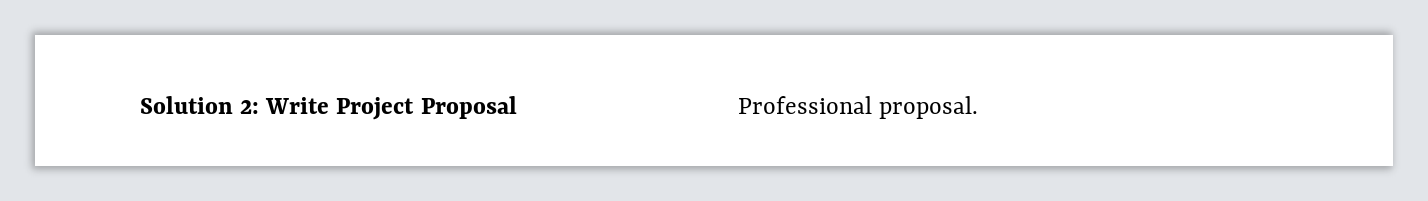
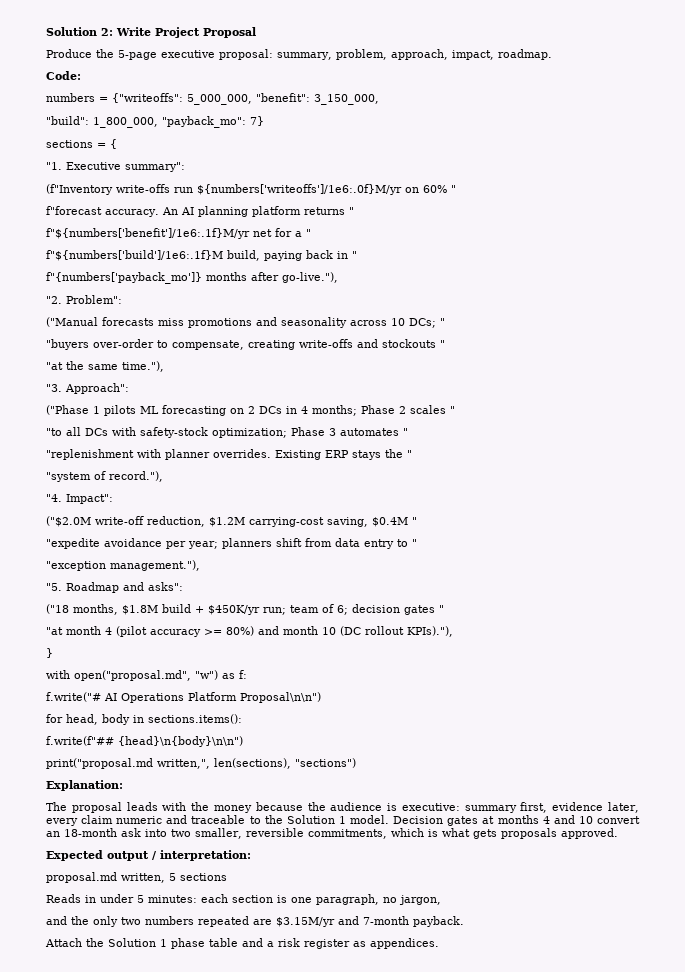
- Professional proposal.
+ Produce the 5-page executive proposal: summary, problem, approach, impact, roadmap.
+ Code:
+ numbers = {"writeoffs": 5_000_000, "benefit": 3_150_000,
+ "build": 1_800_000, "payback_mo": 7}
+ sections = {
+ "1. Executive summary":
+ (f"Inventory write-offs run ${numbers['writeoffs']/1e6:.0f}M/yr on 60% "
+ f"forecast accuracy. An AI planning platform returns "
+ f"${numbers['benefit']/1e6:.1f}M/yr net for a "
+ f"${numbers['build']/1e6:.1f}M build, paying back in "
+ f"{numbers['payback_mo']} months after go-live."),
+ "2. Problem":
+ ("Manual forecasts miss promotions and seasonality across 10 DCs; "
+ "buyers over-order to compensate, creating write-offs and stockouts "
+ "at the same time."),
+ "3. Approach":
+ ("Phase 1 pilots ML forecasting on 2 DCs in 4 months; Phase 2 scales "
+ "to all DCs with safety-stock optimization; Phase 3 automates "
+ "replenishment with planner overrides. Existing ERP stays the "
+ "system of record."),
+ "4. Impact":
+ ("$2.0M write-off reduction, $1.2M carrying-cost saving, $0.4M "
+ "expedite avoidance per year; planners shift from data entry to "
+ "exception management."),
+ "5. Roadmap and asks":
+ ("18 months, $1.8M build + $450K/yr run; team of 6; decision gates "
+ "at month 4 (pilot accuracy >= 80%) and month 10 (DC rollout KPIs)."),
+ }
+ with open("proposal.md", "w") as f:
+ f.write("# AI Operations Platform Proposal\n\n")
+ for head, body in sections.items():
+ f.write(f"## {head}\n{body}\n\n")
+ print("proposal.md written,", len(sections), "sections")
+ Explanation:
+ The proposal leads with the money because the audience is executive: summary first, evidence later, every claim numeric and traceable to the Solution 1 model. Decision gates at months 4 and 10 convert an 18-month ask into two smaller, reversible commitments, which is what gets proposals approved.
+ Expected output / interpretation:
+ proposal.md written, 5 sections
+ Reads in under 5 minutes: each section is one paragraph, no jargon,
+ and the only two numbers repeated are $3.15M/yr and 7-month payback.
+ Attach the Solution 1 phase table and a risk register as appendices.

